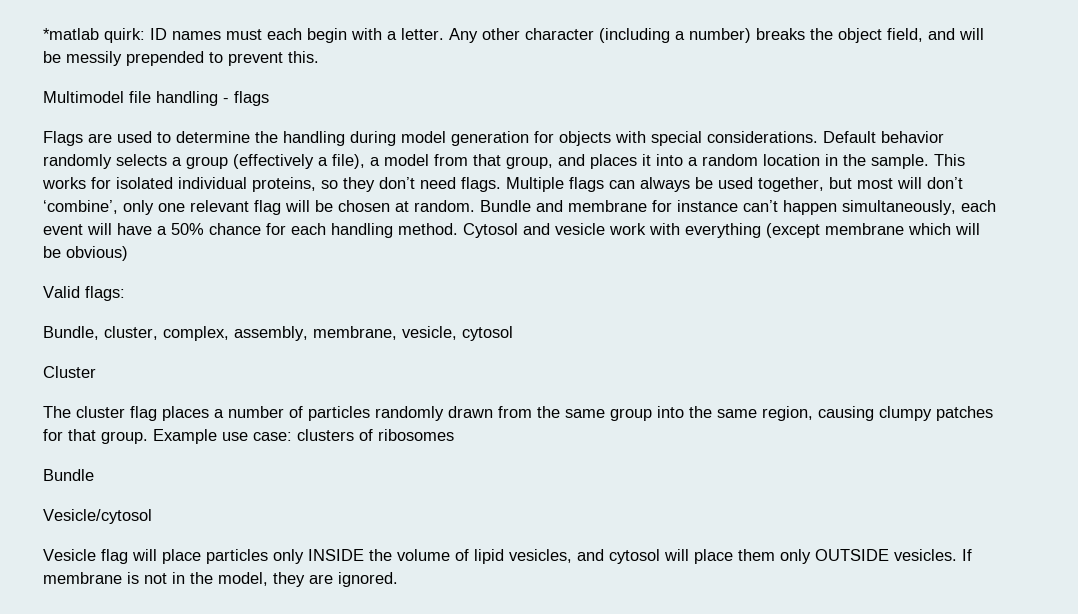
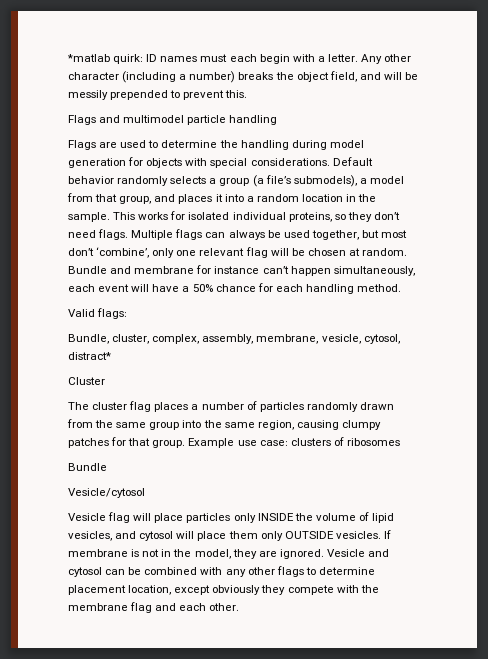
- Multimodel file handling - flags
+ Flags and multimodel particle handling
- Default behavior randomly selects a group (effectively a file), a model from that group, and places it into a random location in the sample.
+ Default behavior randomly selects a group (a file’s submodels), a model from that group, and places it into a random location in the sample.
- Multiple flags can always be used together, but most will don’t ‘combine’, only one relevant flag will be chosen at random.
+ Multiple flags can always be used together, but most don’t ‘combine’, only one relevant flag will be chosen at random.
- Cytosol and vesicle work with everything (except membrane which will be obvious)
- Bundle, cluster, complex, assembly, membrane, vesicle, cytosol
+ Bundle, cluster, complex, assembly, membrane, vesicle, cytosol, distract*
+ Vesicle and cytosol can be combined with any other flags to determine placement location, except obviously they compete with the membrane flag and each other.

